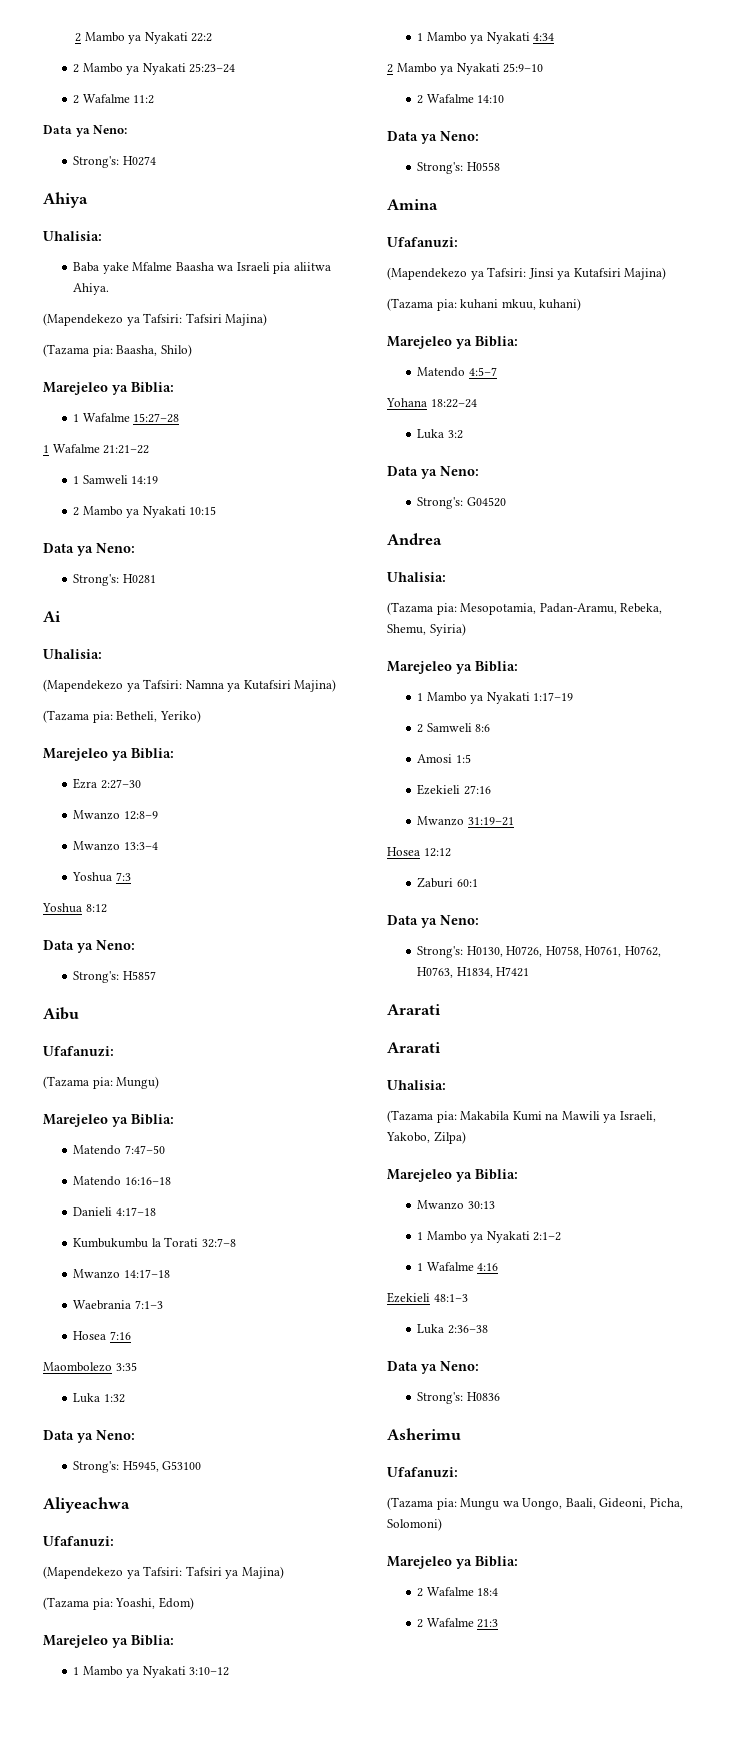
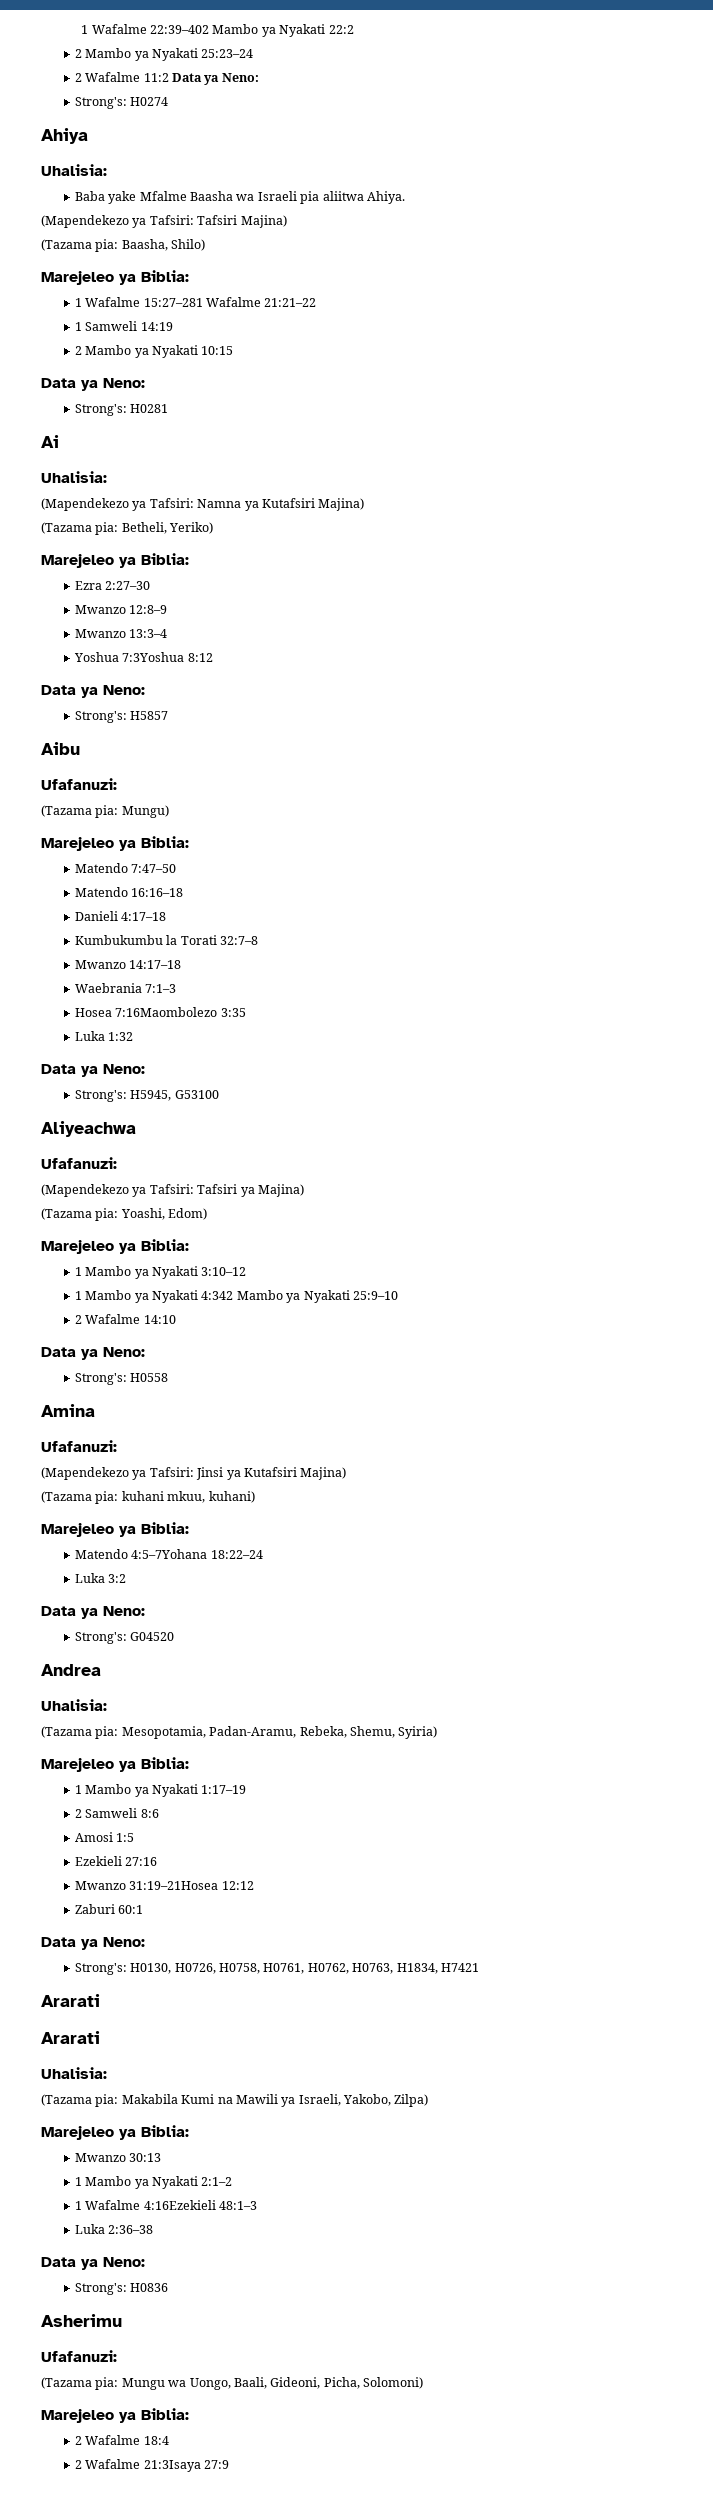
- 2 Mambo ya Nyakati 22:2
+ 1 Wafalme 22:39–402 Mambo ya Nyakati 22:2
- 2 Wafalme 11:2
- Data ya Neno:
+ 2 Wafalme 11:2 Data ya Neno:
- 1 Wafalme 15:27–28
- 1 Wafalme 21:21–22
+ 1 Wafalme 15:27–281 Wafalme 21:21–22
- Yoshua 7:3
- Yoshua 8:12
+ Yoshua 7:3Yoshua 8:12
- Hosea 7:16
- Maombolezo 3:35
+ Hosea 7:16Maombolezo 3:35
- 1 Mambo ya Nyakati 4:34
- 2 Mambo ya Nyakati 25:9–10
+ 1 Mambo ya Nyakati 4:342 Mambo ya Nyakati 25:9–10
- Matendo 4:5–7
- Yohana 18:22–24
+ Matendo 4:5–7Yohana 18:22–24
- Mwanzo 31:19–21
- Hosea 12:12
+ Mwanzo 31:19–21Hosea 12:12
- 1 Wafalme 4:16
- Ezekieli 48:1–3
+ 1 Wafalme 4:16Ezekieli 48:1–3
- 2 Wafalme 21:3
+ 2 Wafalme 21:3Isaya 27:9

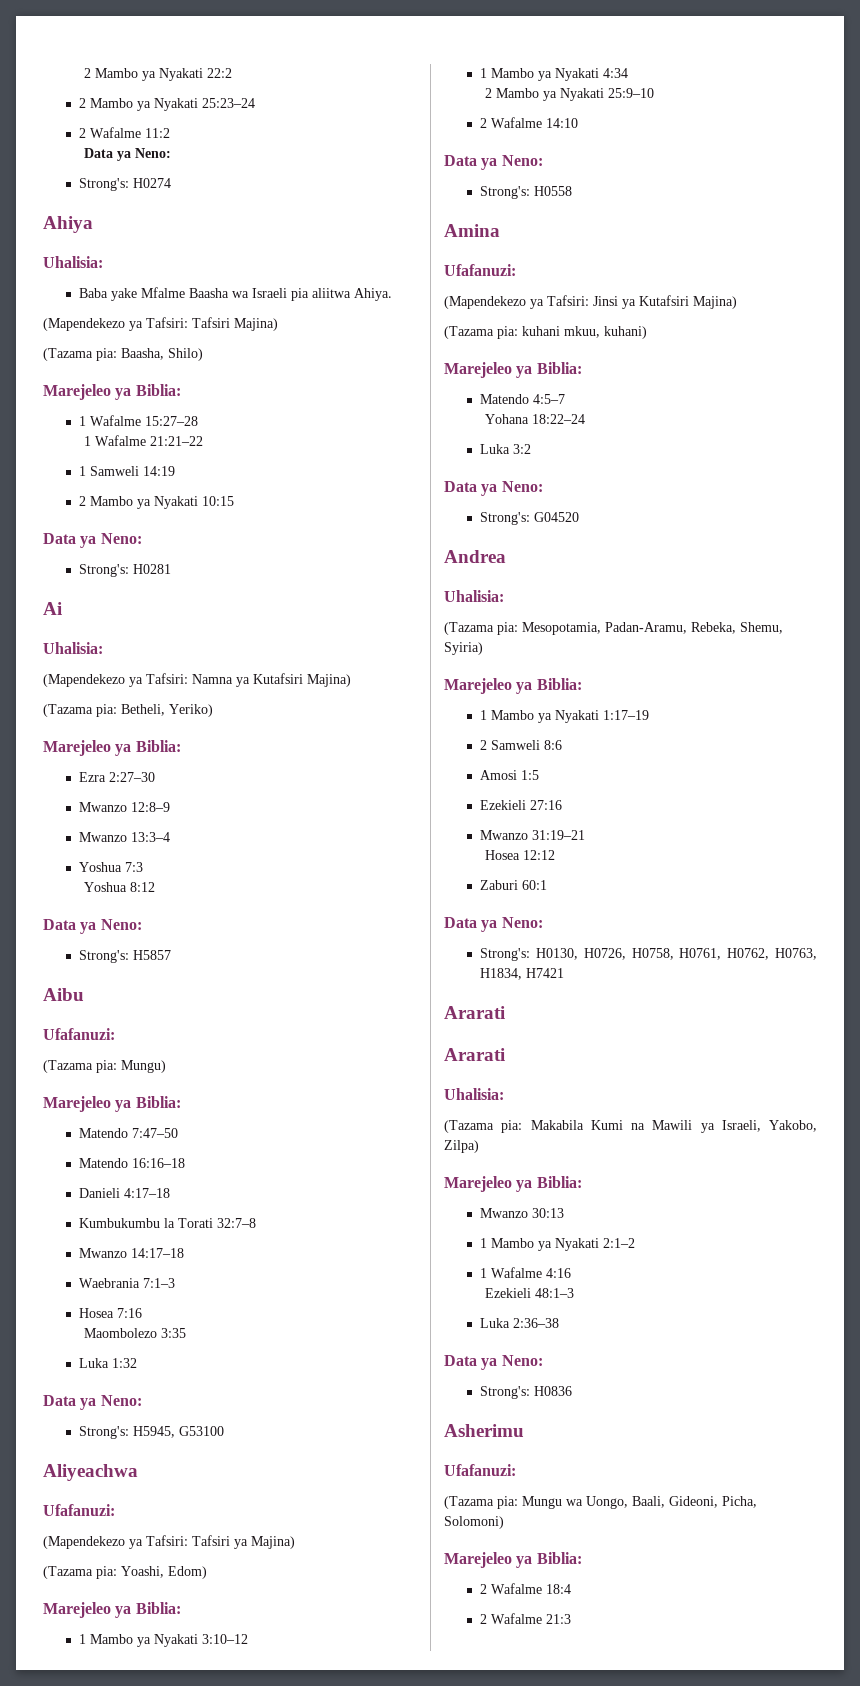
- 1 Wafalme 22:39–402 Mambo ya Nyakati 22:2
+ 2 Mambo ya Nyakati 22:2
- 2 Wafalme 11:2 Data ya Neno:
+ 2 Wafalme 11:2
+ Data ya Neno:
- 1 Wafalme 15:27–281 Wafalme 21:21–22
+ 1 Wafalme 15:27–28
+ 1 Wafalme 21:21–22
- Yoshua 7:3Yoshua 8:12
+ Yoshua 7:3
+ Yoshua 8:12
- Hosea 7:16Maombolezo 3:35
+ Hosea 7:16
+ Maombolezo 3:35
- 1 Mambo ya Nyakati 4:342 Mambo ya Nyakati 25:9–10
+ 1 Mambo ya Nyakati 4:34
+ 2 Mambo ya Nyakati 25:9–10
- Matendo 4:5–7Yohana 18:22–24
+ Matendo 4:5–7
+ Yohana 18:22–24
- Mwanzo 31:19–21Hosea 12:12
+ Mwanzo 31:19–21
+ Hosea 12:12
- 1 Wafalme 4:16Ezekieli 48:1–3
+ 1 Wafalme 4:16
+ Ezekieli 48:1–3
- 2 Wafalme 21:3Isaya 27:9
+ 2 Wafalme 21:3

